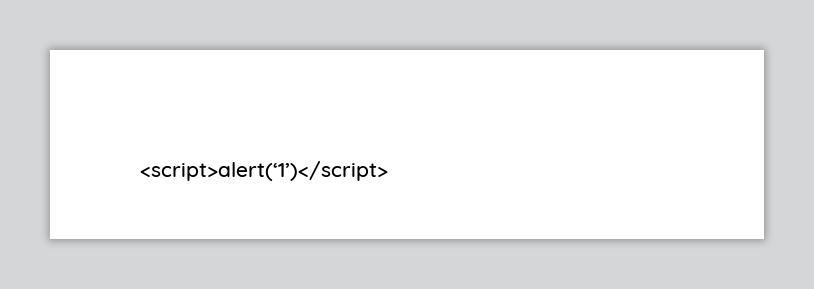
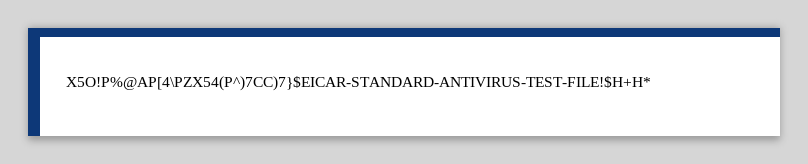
- <script>alert(‘1’)</script>
+ X5O!P%@AP[4\PZX54(P^)7CC)7}$EICAR-STANDARD-ANTIVIRUS-TEST-FILE!$H+H*

